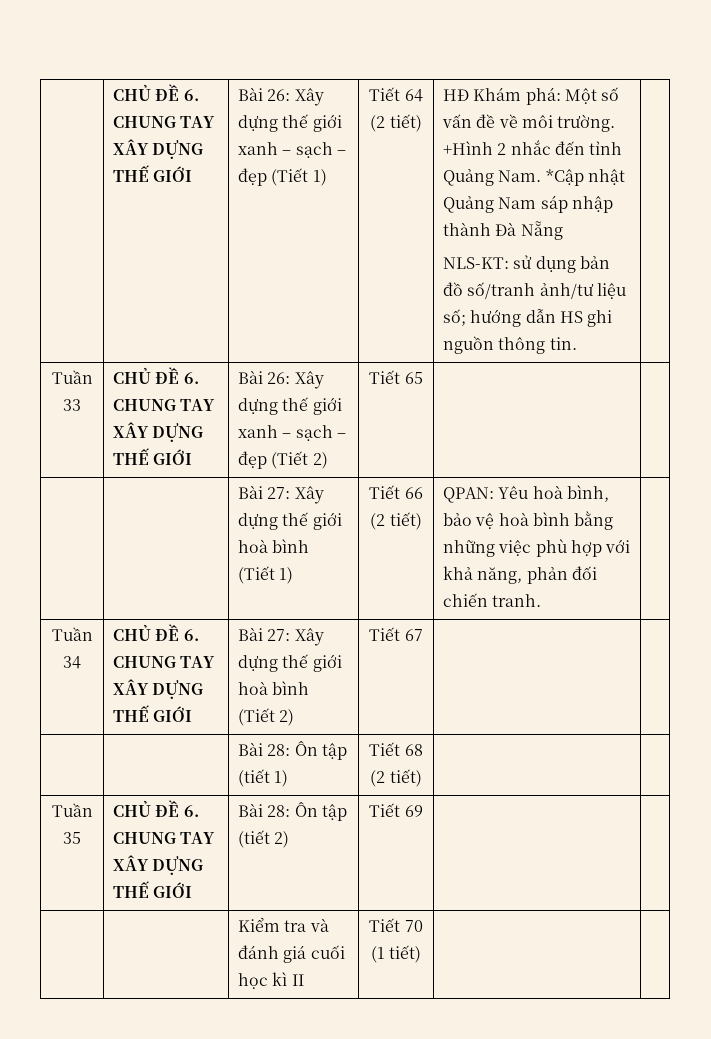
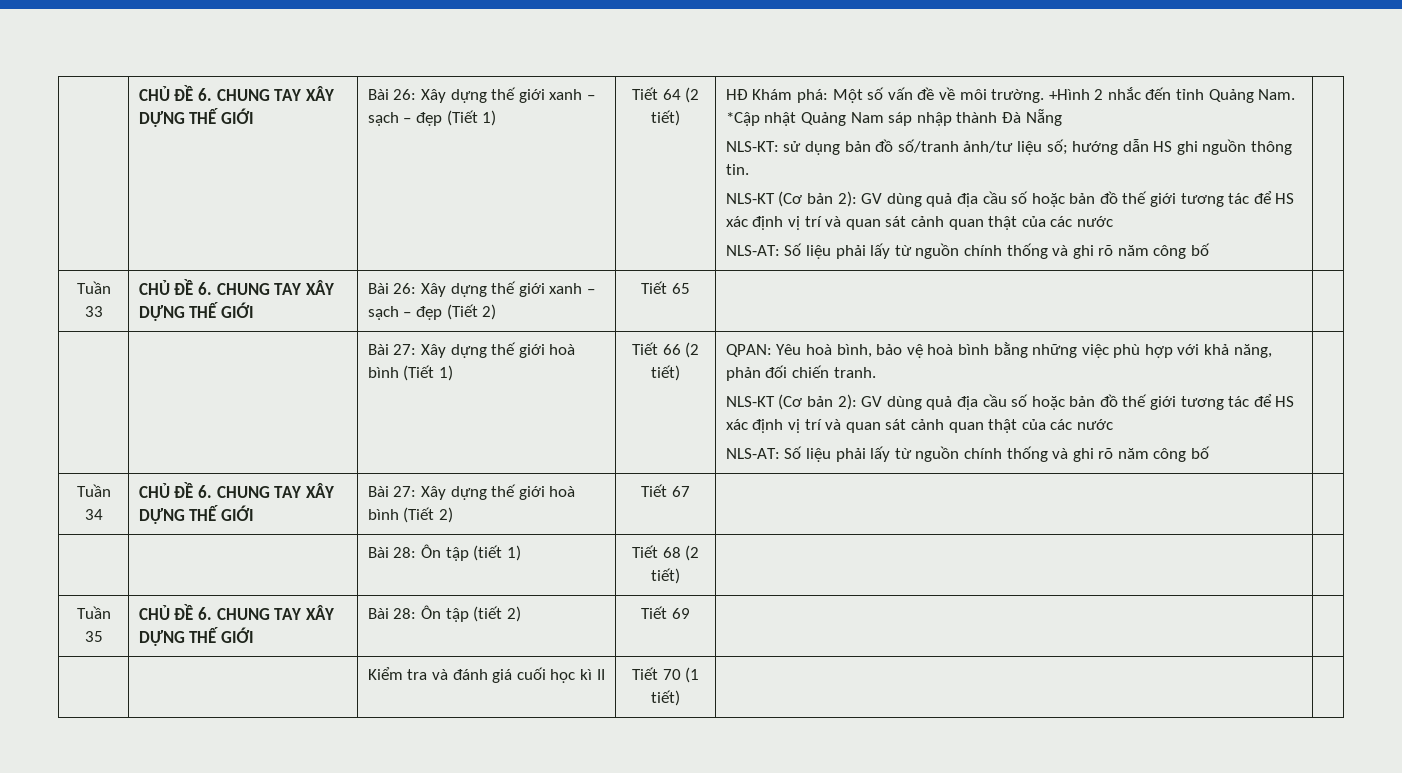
  NLS-KT: sử dụng bản đồ số/tranh ảnh/tư liệu số; hướng dẫn HS ghi nguồn thông tin.
+ NLS-KT (Cơ bản 2): GV dùng quả địa cầu số hoặc bản đồ thế giới tương tác để HS xác định vị trí và quan sát cảnh quan thật của các nước
+ NLS-AT: Số liệu phải lấy từ nguồn chính thống và ghi rõ năm công bố
  QPAN: Yêu hoà bình, bảo vệ hoà bình bằng những việc phù hợp với khả năng, phản đối chiến tranh.
+ NLS-KT (Cơ bản 2): GV dùng quả địa cầu số hoặc bản đồ thế giới tương tác để HS xác định vị trí và quan sát cảnh quan thật của các nước
+ NLS-AT: Số liệu phải lấy từ nguồn chính thống và ghi rõ năm công bố

